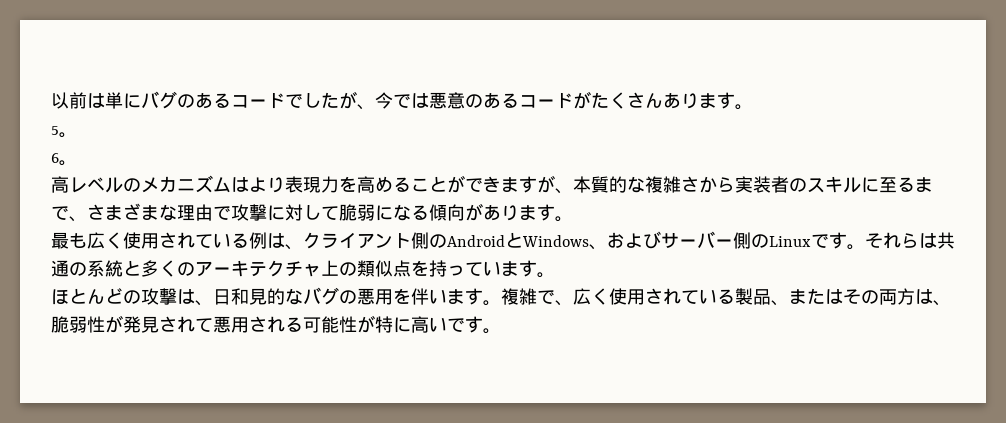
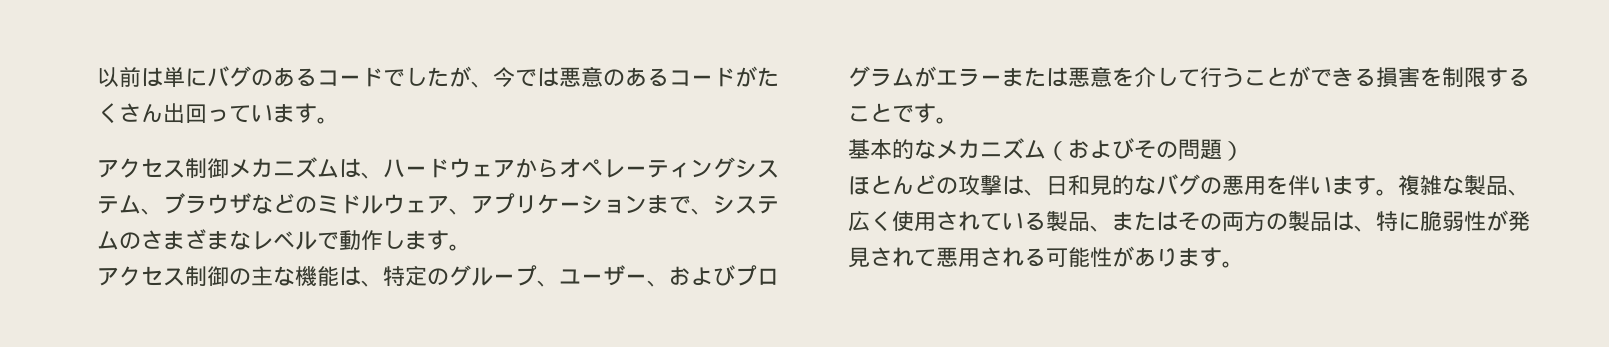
- 以前は単にバグのあるコードでしたが、今では悪意のあるコードがたくさんあります。
- 5。
- 6。
- 高レベルのメカニズムはより表現力を高めることができますが、本質的な複雑さから実装者のスキルに至るまで、さまざまな理由で攻撃に対して脆弱になる傾向があります。
- 最も広く使用されている例は、クライアント側のAndroidとWindows、およびサーバー側のLinuxです。それらは共通の系統と多くのアーキテクチャ上の類似点を持っています。
+ 以前は単にバグのあるコードでしたが、今では悪意のあるコードがたくさん出回っています。
+ アクセス制御メカニズムは、ハードウェアからオペレーティングシステム、ブラウザなどのミドルウェア、アプリケーションまで、システムのさまざまなレベルで動作します。
+ アクセス制御の主な機能は、特定のグループ、ユーザー、およびプログラムがエラーまたは悪意を介して行うことができる損害を制限することです。
+ 基本的なメカニズム（およびその問題）
- 複雑で、広く使用されている製品、またはその両方は、脆弱性が発見されて悪用される可能性が特に高いです。
+ 複雑な製品、広く使用されている製品、またはその両方の製品は、特に脆弱性が発見されて悪用される可能性があります。

